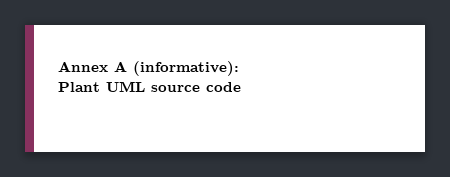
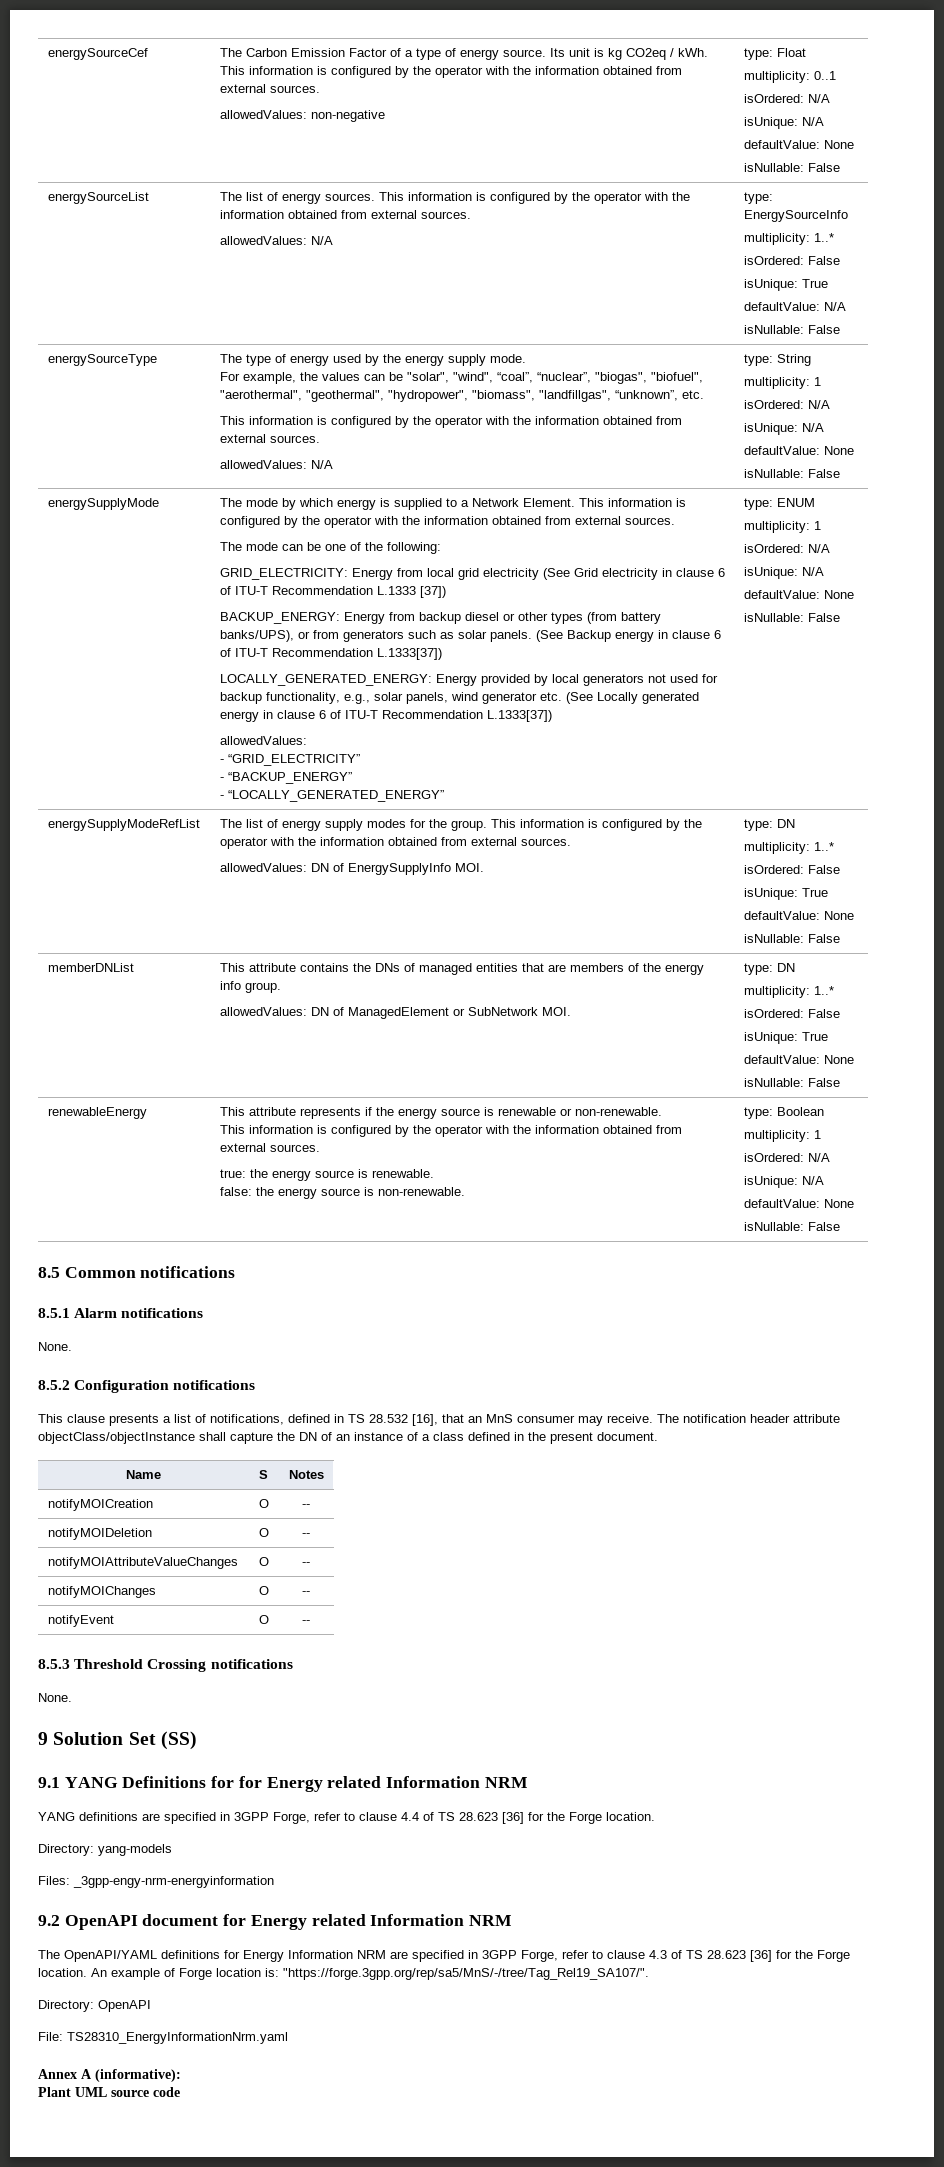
+ energySourceCef | The Carbon Emission Factor of a type of energy source. Its unit is kg CO2eq / kWh. This information is configured by the operator with the information obtained from external sources.
+ allowedValues: non-negative | type: Float
+ multiplicity: 0..1
+ isOrdered: N/A
+ isUnique: N/A
+ defaultValue: None
+ isNullable: False
+ energySourceList | The list of energy sources. This information is configured by the operator with the information obtained from external sources.
+ allowedValues: N/A | type: EnergySourceInfo
+ multiplicity: 1..*
+ isOrdered: False
+ isUnique: True
+ defaultValue: N/A
+ isNullable: False
+ energySourceType | The type of energy used by the energy supply mode.
+ For example, the values can be "solar", "wind", “coal”, “nuclear”, "biogas", "biofuel", "aerothermal", "geothermal", "hydropower", "biomass", "landfillgas", “unknown”, etc.
+ This information is configured by the operator with the information obtained from external sources.
+ allowedValues: N/A | type: String
+ multiplicity: 1
+ isOrdered: N/A
+ isUnique: N/A
+ defaultValue: None
+ isNullable: False
+ energySupplyMode | The mode by which energy is supplied to a Network Element. This information is configured by the operator with the information obtained from external sources.
+ The mode can be one of the following:
+ GRID_ELECTRICITY: Energy from local grid electricity (See Grid electricity in clause 6 of ITU-T Recommendation L.1333 [37])
+ BACKUP_ENERGY: Energy from backup diesel or other types (from battery banks/UPS), or from generators such as solar panels. (See Backup energy in clause 6 of ITU-T Recommendation L.1333[37])
+ LOCALLY_GENERATED_ENERGY: Energy provided by local generators not used for backup functionality, e.g., solar panels, wind generator etc. (See Locally generated energy in clause 6 of ITU-T Recommendation L.1333[37])
+ allowedValues:
+ - “GRID_ELECTRICITY”
+ - “BACKUP_ENERGY”
+ - “LOCALLY_GENERATED_ENERGY” | type: ENUM
+ multiplicity: 1
+ isOrdered: N/A
+ isUnique: N/A
+ defaultValue: None
+ isNullable: False
+ energySupplyModeRefList | The list of energy supply modes for the group. This information is configured by the operator with the information obtained from external sources.
+ allowedValues: DN of EnergySupplyInfo MOI. | type: DN
+ multiplicity: 1..*
+ isOrdered: False
+ isUnique: True
+ defaultValue: None
+ isNullable: False
+ memberDNList | This attribute contains the DNs of managed entities that are members of the energy info group.
+ allowedValues: DN of ManagedElement or SubNetwork MOI. | type: DN
+ multiplicity: 1..*
+ isOrdered: False
+ isUnique: True
+ defaultValue: None
+ isNullable: False
+ renewableEnergy | This attribute represents if the energy source is renewable or non-renewable.
+ This information is configured by the operator with the information obtained from external sources.
+ true: the energy source is renewable.
+ false: the energy source is non-renewable. | type: Boolean
+ multiplicity: 1
+ isOrdered: N/A
+ isUnique: N/A
+ defaultValue: None
+ isNullable: False
+ 8.5 Common notifications
+ 8.5.1 Alarm notifications
+ None.
+ 8.5.2 Configuration notifications
+ This clause presents a list of notifications, defined in TS 28.532 [16], that an MnS consumer may receive. The notification header attribute objectClass/objectInstance shall capture the DN of an instance of a class defined in the present document.
+ Name | S | Notes
+ notifyMOICreation | O | --
+ notifyMOIDeletion | O | --
+ notifyMOIAttributeValueChanges | O | --
+ notifyMOIChanges | O | --
+ notifyEvent | O | --
+ 8.5.3 Threshold Crossing notifications
+ None.
+ 9 Solution Set (SS)
+ 9.1 YANG Definitions for for Energy related Information NRM
+ YANG definitions are specified in 3GPP Forge, refer to clause 4.4 of TS 28.623 [36] for the Forge location.
+ Directory: yang-models
+ Files: _3gpp-engy-nrm-energyinformation
+ 9.2 OpenAPI document for Energy related Information NRM
+ The OpenAPI/YAML definitions for Energy Information NRM are specified in 3GPP Forge, refer to clause 4.3 of TS 28.623 [36] for the Forge location. An example of Forge location is: "https://forge.3gpp.org/rep/sa5/MnS/-/tree/Tag_Rel19_SA107/".
+ Directory: OpenAPI
+ File: TS28310_EnergyInformationNrm.yaml

